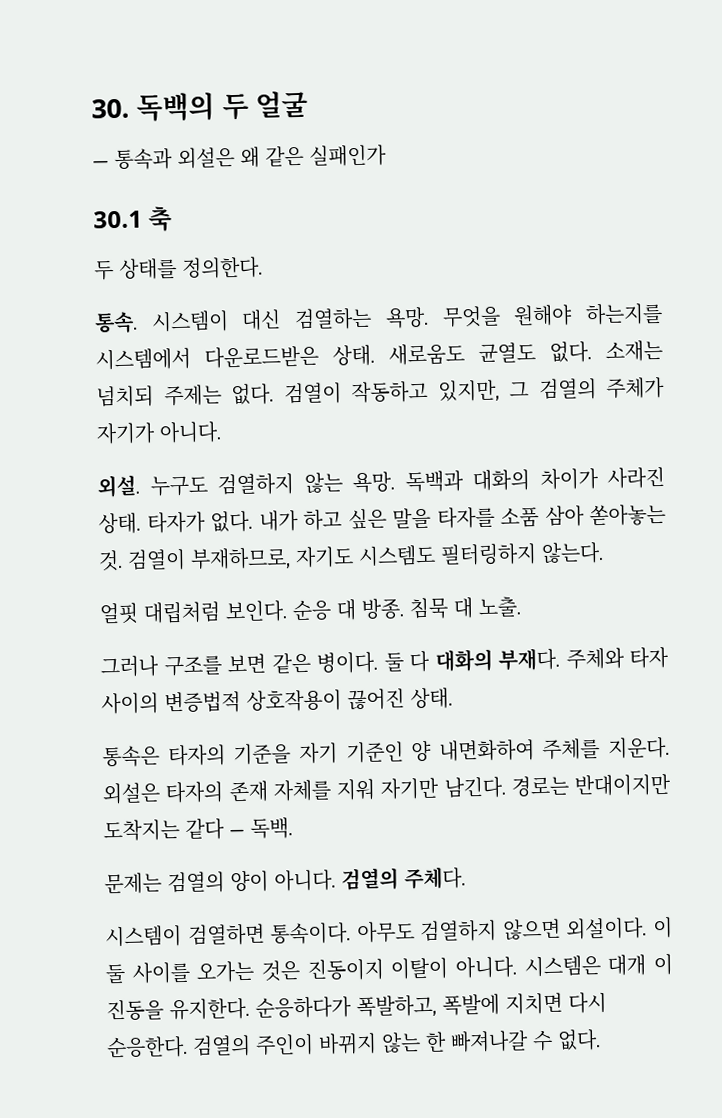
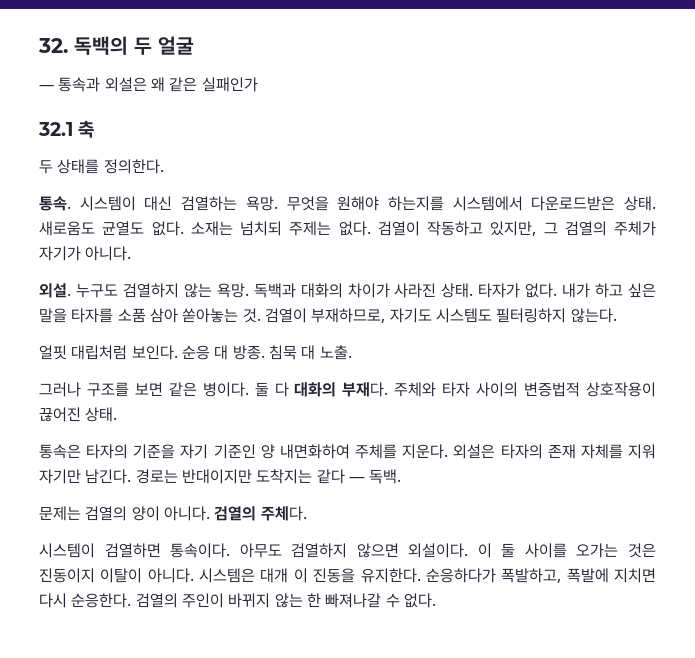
- 30. 독백의 두 얼굴
+ 32. 독백의 두 얼굴
- 30.1 축
+ 32.1 축

